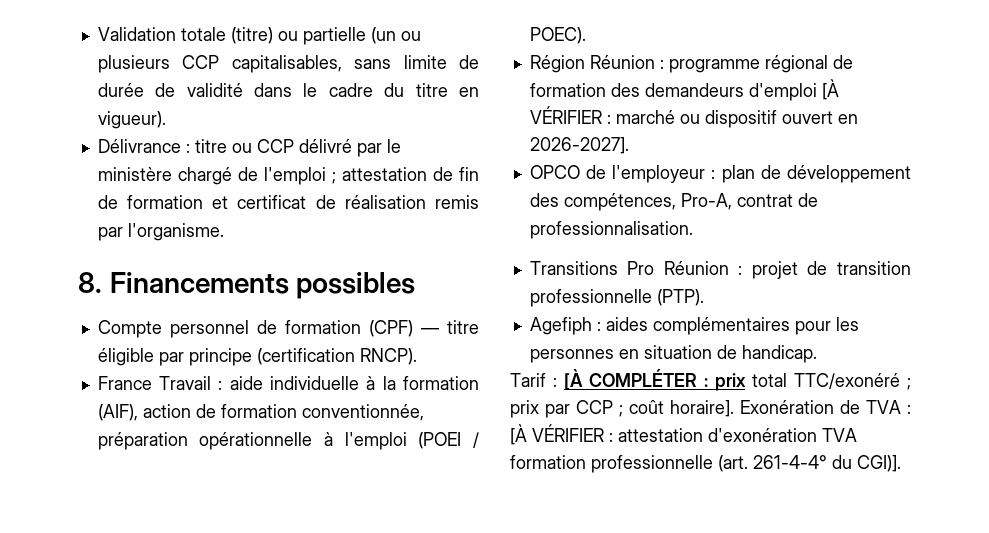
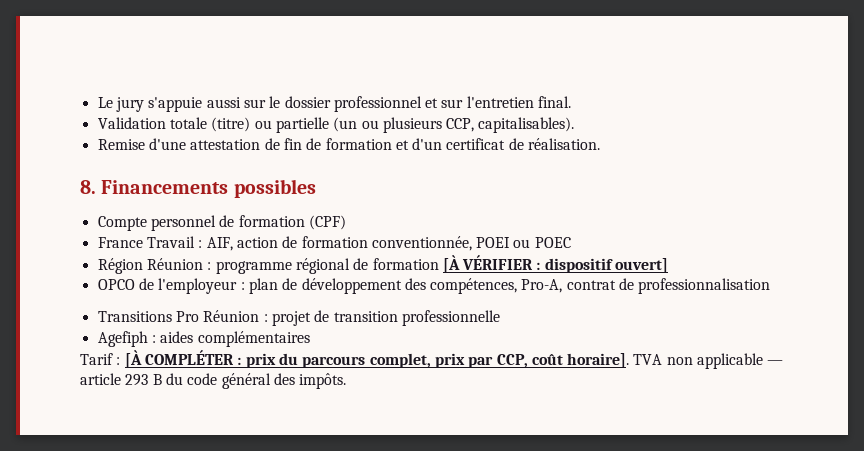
+ Le jury s'appuie aussi sur le dossier professionnel et sur l'entretien final.
- Validation totale (titre) ou partielle (un ou plusieurs CCP capitalisables, sans limite de durée de validité dans le cadre du titre en vigueur).
- Délivrance : titre ou CCP délivré par le ministère chargé de l'emploi ; attestation de fin de formation et certificat de réalisation remis par l'organisme.
+ Validation totale (titre) ou partielle (un ou plusieurs CCP, capitalisables).
+ Remise d'une attestation de fin de formation et d'un certificat de réalisation.
- Compte personnel de formation (CPF) — titre éligible par principe (certification RNCP).
- France Travail : aide individuelle à la formation (AIF), action de formation conventionnée, préparation opérationnelle à l'emploi (POEI / POEC).
+ Compte personnel de formation (CPF)
+ France Travail : AIF, action de formation conventionnée, POEI ou POEC
- Région Réunion : programme régional de formation des demandeurs d'emploi [À VÉRIFIER : marché ou dispositif ouvert en 2026-2027].
+ Région Réunion : programme régional de formation [À VÉRIFIER : dispositif ouvert]
- OPCO de l'employeur : plan de développement des compétences, Pro-A, contrat de professionnalisation.
+ OPCO de l'employeur : plan de développement des compétences, Pro-A, contrat de professionnalisation
- Transitions Pro Réunion : projet de transition professionnelle (PTP).
+ Transitions Pro Réunion : projet de transition professionnelle
- Agefiph : aides complémentaires pour les personnes en situation de handicap.
+ Agefiph : aides complémentaires
- Tarif : [À COMPLÉTER : prix total TTC/exonéré ; prix par CCP ; coût horaire]. Exonération de TVA : [À VÉRIFIER : attestation d'exonération TVA formation professionnelle (art. 261-4-4° du CGI)].
+ Tarif : [À COMPLÉTER : prix du parcours complet, prix par CCP, coût horaire]. TVA non applicable — article 293 B du code général des impôts.

